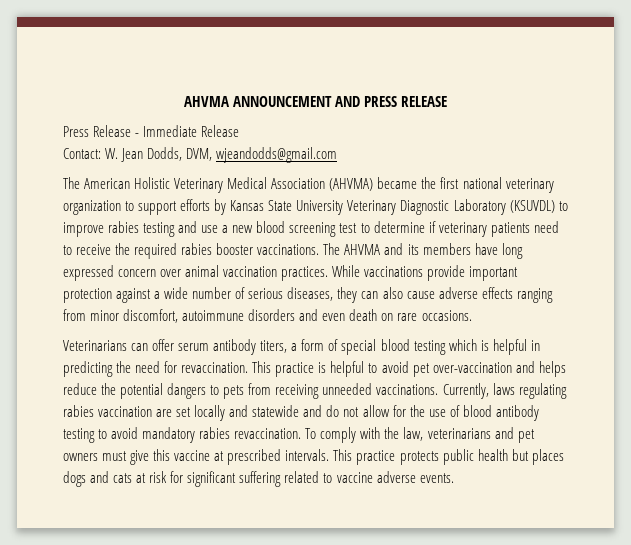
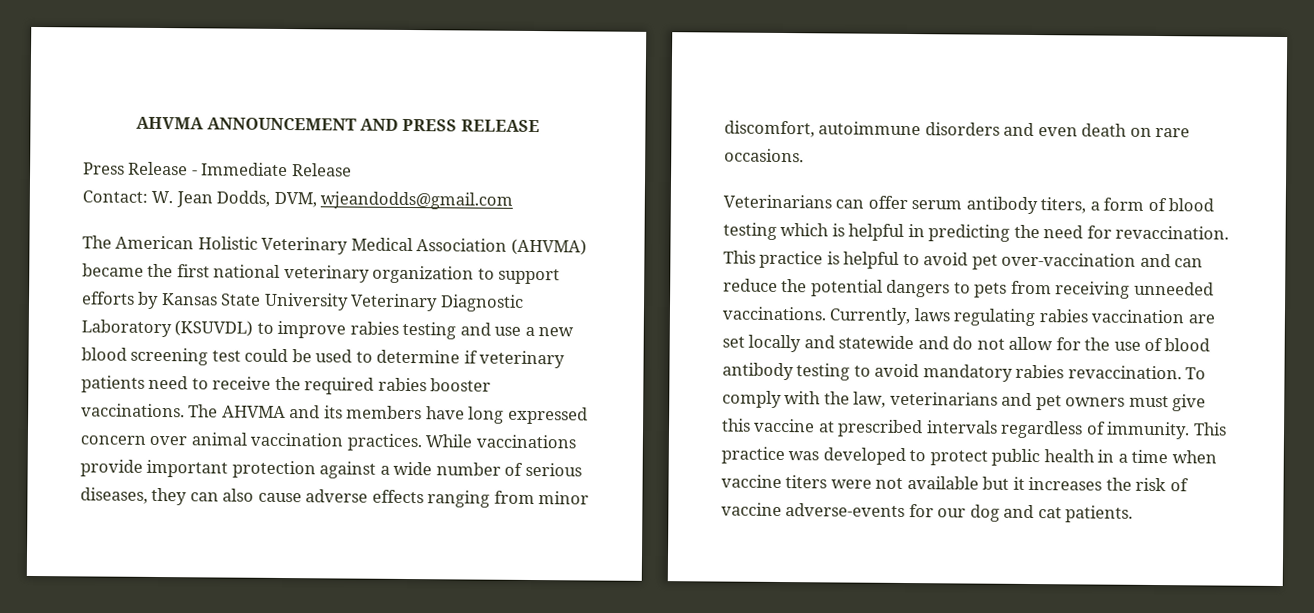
- The American Holistic Veterinary Medical Association (AHVMA) became the first national veterinary organization to support efforts by Kansas State University Veterinary Diagnostic Laboratory (KSUVDL) to improve rabies testing and use a new blood screening test to determine if veterinary patients need to receive the required rabies booster vaccinations.
+ The American Holistic Veterinary Medical Association (AHVMA) became the first national veterinary organization to support efforts by Kansas State University Veterinary Diagnostic Laboratory (KSUVDL) to improve rabies testing and use a new blood screening test could be used to determine if veterinary patients need to receive the required rabies booster vaccinations.
- Veterinarians can offer serum antibody titers, a form of special blood testing which is helpful in predicting the need for revaccination.
+ Veterinarians can offer serum antibody titers, a form of blood testing which is helpful in predicting the need for revaccination.
- This practice is helpful to avoid pet over-vaccination and helps reduce the potential dangers to pets from receiving unneeded vaccinations.
+ This practice is helpful to avoid pet over-vaccination and can reduce the potential dangers to pets from receiving unneeded vaccinations.
- To comply with the law, veterinarians and pet owners must give this vaccine at prescribed intervals. This practice protects public health but places dogs and cats at risk for significant suffering related to vaccine adverse events.
+ To comply with the law, veterinarians and pet owners must give this vaccine at prescribed intervals regardless of immunity. This practice was developed to protect public health in a time when vaccine titers were not available but it increases the risk of vaccine adverse-events for our dog and cat patients.

